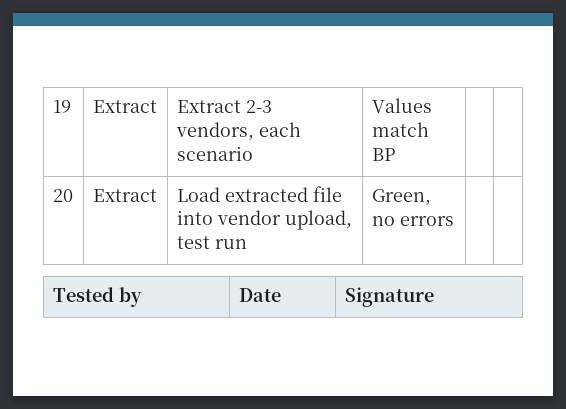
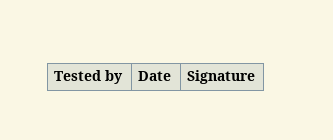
- 19 | Extract | Extract 2-3 vendors, each scenario | Values match BP | |
- 20 | Extract | Load extracted file into vendor upload, test run | Green, no errors | |

